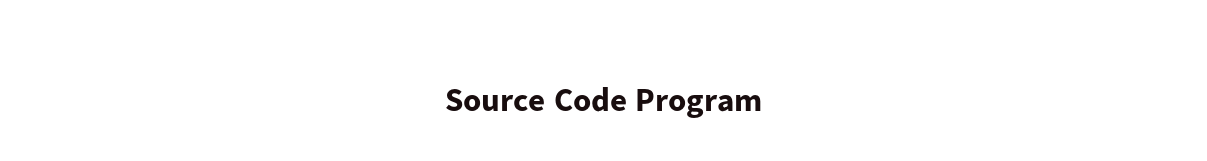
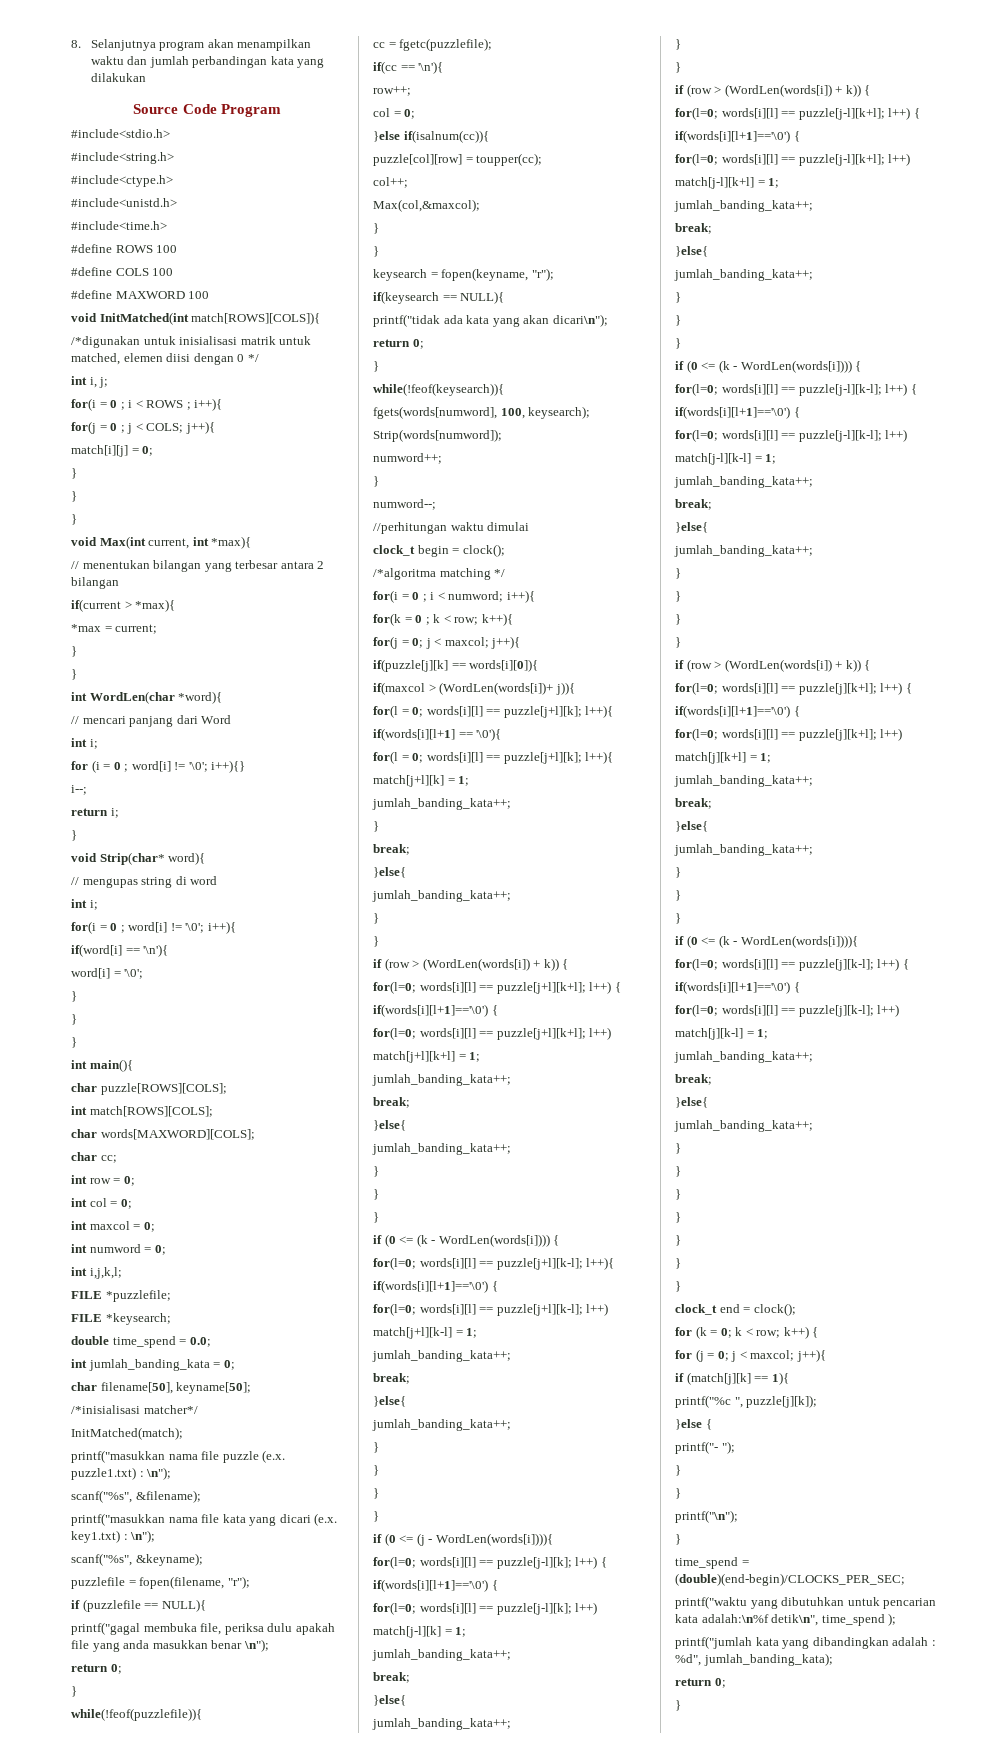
+ 8. Selanjutnya program akan menampilkan waktu dan jumlah perbandingan kata yang dilakukan
  Source Code Program
+ #include<stdio.h>
+ #include<string.h>
+ #include<ctype.h>
+ #include<unistd.h>
+ #include<time.h>
+ #define ROWS 100
+ #define COLS 100
+ #define MAXWORD 100
+ void InitMatched(int match[ROWS][COLS]){
+ /*digunakan untuk inisialisasi matrik untuk matched, elemen diisi dengan 0 */
+ int i, j;
+ for(i = 0 ; i < ROWS ; i++){
+ for(j = 0 ; j < COLS; j++){
+ match[i][j] = 0;
+ }
+ }
+ }
+ void Max(int current, int *max){
+ // menentukan bilangan yang terbesar antara 2 bilangan
+ if(current > *max){
+ *max = current;
+ }
+ }
+ int WordLen(char *word){
+ // mencari panjang dari Word
+ int i;
+ for (i = 0 ; word[i] != '\0'; i++){}
+ i--;
+ return i;
+ }
+ void Strip(char* word){
+ // mengupas string di word
+ int i;
+ for(i = 0 ; word[i] != '\0'; i++){
+ if(word[i] == '\n'){
+ word[i] = '\0';
+ }
+ }
+ }
+ int main(){
+ char puzzle[ROWS][COLS];
+ int match[ROWS][COLS];
+ char words[MAXWORD][COLS];
+ char cc;
+ int row = 0;
+ int col = 0;
+ int maxcol = 0;
+ int numword = 0;
+ int i,j,k,l;
+ FILE *puzzlefile;
+ FILE *keysearch;
+ double time_spend = 0.0;
+ int jumlah_banding_kata = 0;
+ char filename[50], keyname[50];
+ /*inisialisasi matcher*/
+ InitMatched(match);
+ printf("masukkan nama file puzzle (e.x. puzzle1.txt) : \n");
+ scanf("%s", &filename);
+ printf("masukkan nama file kata yang dicari (e.x. key1.txt) : \n");
+ scanf("%s", &keyname);
+ puzzlefile = fopen(filename, "r");
+ if (puzzlefile == NULL){
+ printf("gagal membuka file, periksa dulu apakah file yang anda masukkan benar \n");
+ return 0;
+ }
+ while(!feof(puzzlefile)){
+ cc = fgetc(puzzlefile);
+ if(cc == '\n'){
+ row++;
+ col = 0;
+ }else if(isalnum(cc)){
+ puzzle[col][row] = toupper(cc);
+ col++;
+ Max(col,&maxcol);
+ }
+ }
+ keysearch = fopen(keyname, "r");
+ if(keysearch == NULL){
+ printf("tidak ada kata yang akan dicari\n");
+ return 0;
+ }
+ while(!feof(keysearch)){
+ fgets(words[numword], 100, keysearch);
+ Strip(words[numword]);
+ numword++;
+ }
+ numword--;
+ //perhitungan waktu dimulai
+ clock_t begin = clock();
+ /*algoritma matching */
+ for(i = 0 ; i < numword; i++){
+ for(k = 0 ; k < row; k++){
+ for(j = 0; j < maxcol; j++){
+ if(puzzle[j][k] == words[i][0]){
+ if(maxcol > (WordLen(words[i])+ j)){
+ for(l = 0; words[i][l] == puzzle[j+l][k]; l++){
+ if(words[i][l+1] == '\0'){
+ for(l = 0; words[i][l] == puzzle[j+l][k]; l++){
+ match[j+l][k] = 1;
+ jumlah_banding_kata++;
+ }
+ break;
+ }else{
+ jumlah_banding_kata++;
+ }
+ }
+ if (row > (WordLen(words[i]) + k)) {
+ for(l=0; words[i][l] == puzzle[j+l][k+l]; l++) {
+ if(words[i][l+1]=='\0') {
+ for(l=0; words[i][l] == puzzle[j+l][k+l]; l++)
+ match[j+l][k+l] = 1;
+ jumlah_banding_kata++;
+ break;
+ }else{
+ jumlah_banding_kata++;
+ }
+ }
+ }
+ if (0 <= (k - WordLen(words[i]))) {
+ for(l=0; words[i][l] == puzzle[j+l][k-l]; l++){
+ if(words[i][l+1]=='\0') {
+ for(l=0; words[i][l] == puzzle[j+l][k-l]; l++)
+ match[j+l][k-l] = 1;
+ jumlah_banding_kata++;
+ break;
+ }else{
+ jumlah_banding_kata++;
+ }
+ }
+ }
+ }
+ if (0 <= (j - WordLen(words[i]))){
+ for(l=0; words[i][l] == puzzle[j-l][k]; l++) {
+ if(words[i][l+1]=='\0') {
+ for(l=0; words[i][l] == puzzle[j-l][k]; l++)
+ match[j-l][k] = 1;
+ jumlah_banding_kata++;
+ break;
+ }else{
+ jumlah_banding_kata++;
+ }
+ }
+ if (row > (WordLen(words[i]) + k)) {
+ for(l=0; words[i][l] == puzzle[j-l][k+l]; l++) {
+ if(words[i][l+1]=='\0') {
+ for(l=0; words[i][l] == puzzle[j-l][k+l]; l++)
+ match[j-l][k+l] = 1;
+ jumlah_banding_kata++;
+ break;
+ }else{
+ jumlah_banding_kata++;
+ }
+ }
+ }
+ if (0 <= (k - WordLen(words[i]))) {
+ for(l=0; words[i][l] == puzzle[j-l][k-l]; l++) {
+ if(words[i][l+1]=='\0') {
+ for(l=0; words[i][l] == puzzle[j-l][k-l]; l++)
+ match[j-l][k-l] = 1;
+ jumlah_banding_kata++;
+ break;
+ }else{
+ jumlah_banding_kata++;
+ }
+ }
+ }
+ }
+ if (row > (WordLen(words[i]) + k)) {
+ for(l=0; words[i][l] == puzzle[j][k+l]; l++) {
+ if(words[i][l+1]=='\0') {
+ for(l=0; words[i][l] == puzzle[j][k+l]; l++)
+ match[j][k+l] = 1;
+ jumlah_banding_kata++;
+ break;
+ }else{
+ jumlah_banding_kata++;
+ }
+ }
+ }
+ if (0 <= (k - WordLen(words[i]))){
+ for(l=0; words[i][l] == puzzle[j][k-l]; l++) {
+ if(words[i][l+1]=='\0') {
+ for(l=0; words[i][l] == puzzle[j][k-l]; l++)
+ match[j][k-l] = 1;
+ jumlah_banding_kata++;
+ break;
+ }else{
+ jumlah_banding_kata++;
+ }
+ }
+ }
+ }
+ }
+ }
+ }
+ clock_t end = clock();
+ for (k = 0; k < row; k++) {
+ for (j = 0; j < maxcol; j++){
+ if (match[j][k] == 1){
+ printf("%c ", puzzle[j][k]);
+ }else {
+ printf("- ");
+ }
+ }
+ printf("\n");
+ }
+ time_spend = (double)(end-begin)/CLOCKS_PER_SEC;
+ printf("waktu yang dibutuhkan untuk pencarian kata adalah:\n%f detik\n", time_spend );
+ printf("jumlah kata yang dibandingkan adalah : %d", jumlah_banding_kata);
+ return 0;
+ }

